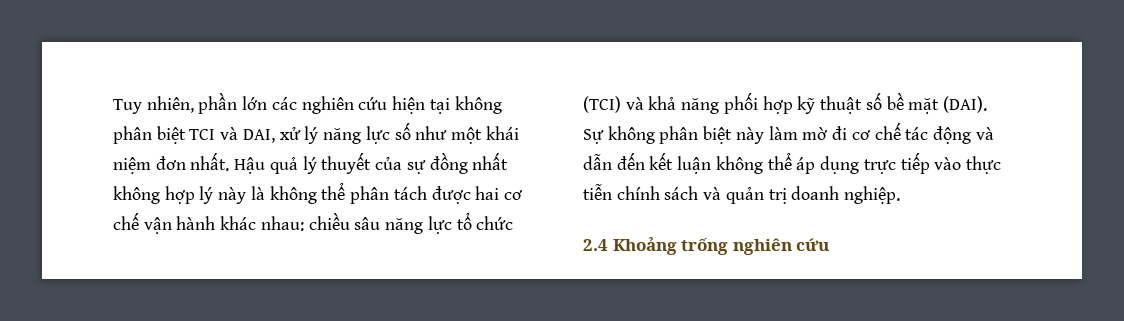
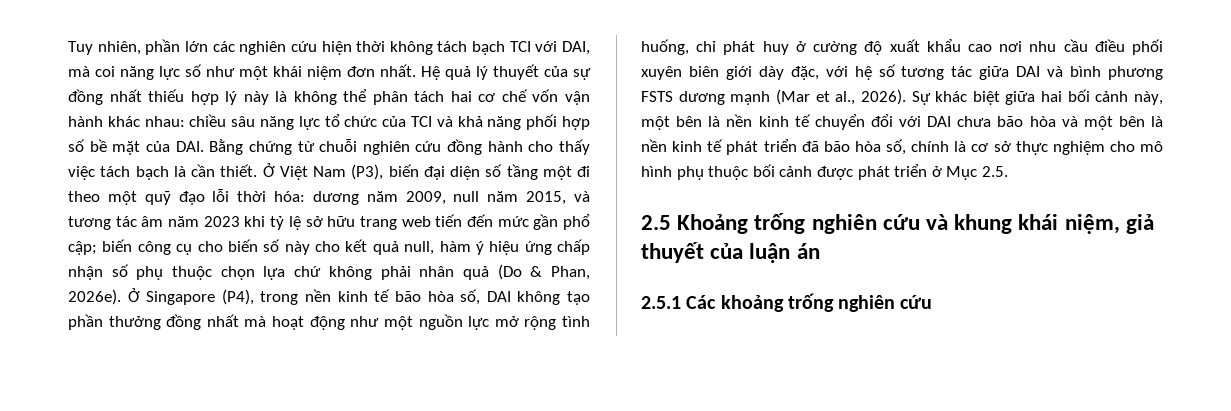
- Tuy nhiên, phần lớn các nghiên cứu hiện tại không phân biệt TCI và DAI, xử lý năng lực số như một khái niệm đơn nhất.
+ Tuy nhiên, phần lớn các nghiên cứu hiện thời không tách bạch TCI với DAI, mà coi năng lực số như một khái niệm đơn nhất.
- Hậu quả lý thuyết của sự đồng nhất không hợp lý này là không thể phân tách được hai cơ chế vận hành khác nhau: chiều sâu năng lực tổ chức (TCI) và khả năng phối hợp kỹ thuật số bề mặt (DAI). Sự không phân biệt này làm mờ đi cơ chế tác động và dẫn đến kết luận không thể áp dụng trực tiếp vào thực tiễn chính sách và quản trị doanh nghiệp.
- 2.4 Khoảng trống nghiên cứu
+ Hệ quả lý thuyết của sự đồng nhất thiếu hợp lý này là không thể phân tách hai cơ chế vốn vận hành khác nhau: chiều sâu năng lực tổ chức của TCI và khả năng phối hợp số bề mặt của DAI. Bằng chứng từ chuỗi nghiên cứu đồng hành cho thấy việc tách bạch là cần thiết. Ở Việt Nam (P3), biến đại diện số tầng một đi theo một quỹ đạo lỗi thời hóa: dương năm 2009, null năm 2015, và tương tác âm năm 2023 khi tỷ lệ sở hữu trang web tiến đến mức gần phổ cập; biến công cụ cho biến số này cho kết quả null, hàm ý hiệu ứng chấp nhận số phụ thuộc chọn lựa chứ không phải nhân quả (Do & Phan, 2026e). Ở Singapore (P4), trong nền kinh tế bão hòa số, DAI không tạo phần thưởng đồng nhất mà hoạt động như một nguồn lực mở rộng tình huống, chỉ phát huy ở cường độ xuất khẩu cao nơi nhu cầu điều phối xuyên biên giới dày đặc, với hệ số tương tác giữa DAI và bình phương FSTS dương mạnh (Mar et al., 2026). Sự khác biệt giữa hai bối cảnh này, một bên là nền kinh tế chuyển đổi với DAI chưa bão hòa và một bên là nền kinh tế phát triển đã bão hòa số, chính là cơ sở thực nghiệm cho mô hình phụ thuộc bối cảnh được phát triển ở Mục 2.5.
+ 2.5 Khoảng trống nghiên cứu và khung khái niệm, giả thuyết của luận án
+ 2.5.1 Các khoảng trống nghiên cứu

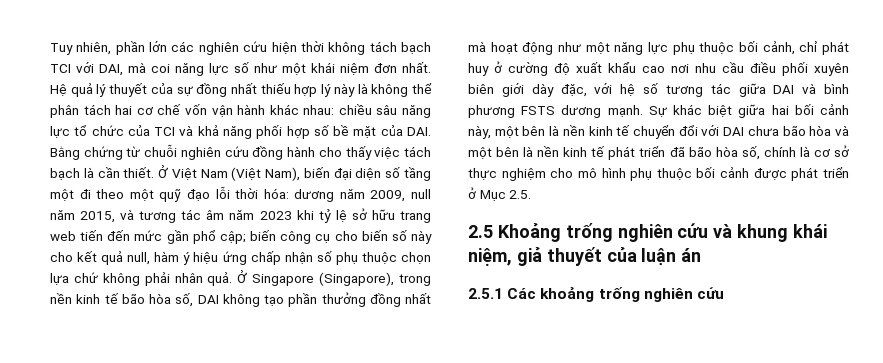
- Ở Việt Nam (P3), biến đại diện số tầng một đi theo một quỹ đạo lỗi thời hóa:
+ Ở Việt Nam (Việt Nam), biến đại diện số tầng một đi theo một quỹ đạo lỗi thời hóa:
- biến công cụ cho biến số này cho kết quả null, hàm ý hiệu ứng chấp nhận số phụ thuộc chọn lựa chứ không phải nhân quả (Do & Phan, 2026e).
+ biến công cụ cho biến số này cho kết quả null, hàm ý hiệu ứng chấp nhận số phụ thuộc chọn lựa chứ không phải nhân quả.
- Ở Singapore (P4), trong nền kinh tế bão hòa số, DAI không tạo phần thưởng đồng nhất mà hoạt động như một nguồn lực mở rộng tình huống, chỉ phát huy ở cường độ xuất khẩu cao nơi nhu cầu điều phối xuyên biên giới dày đặc, với hệ số tương tác giữa DAI và bình phương FSTS dương mạnh (Mar et al., 2026).
+ Ở Singapore (Singapore), trong nền kinh tế bão hòa số, DAI không tạo phần thưởng đồng nhất mà hoạt động như một năng lực phụ thuộc bối cảnh, chỉ phát huy ở cường độ xuất khẩu cao nơi nhu cầu điều phối xuyên biên giới dày đặc, với hệ số tương tác giữa DAI và bình phương FSTS dương mạnh.

